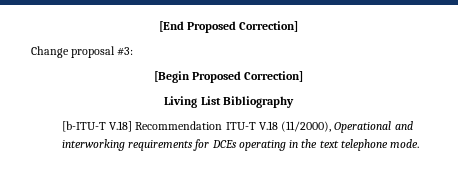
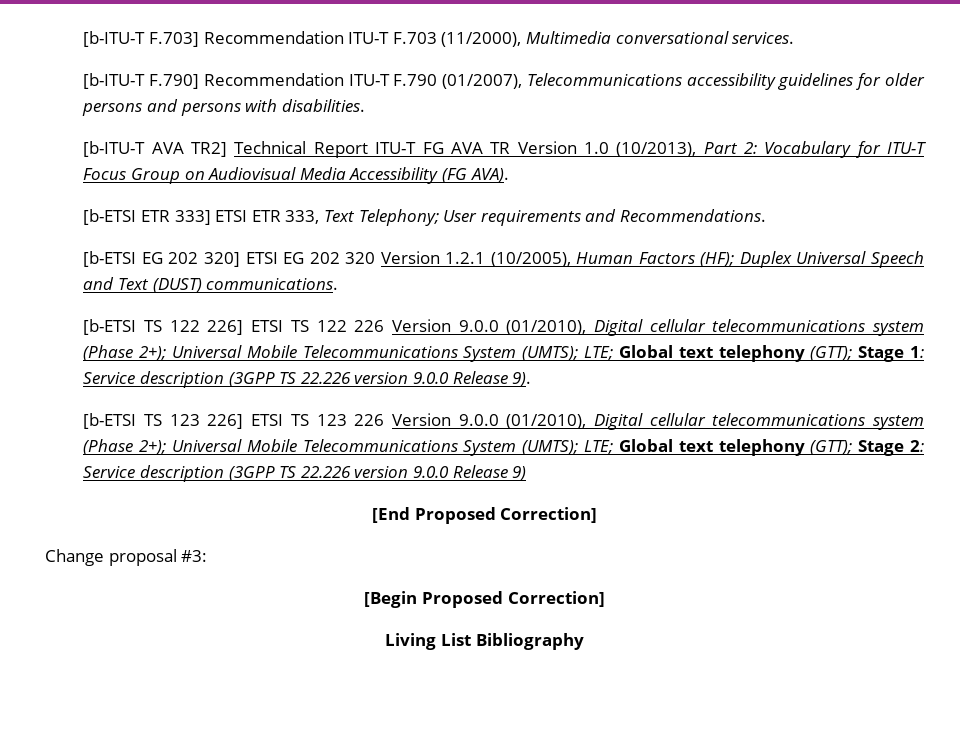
+ [b-ITU-T F.703] Recommendation ITU-T F.703 (11/2000), Multimedia conversational services.
+ [b-ITU-T F.790] Recommendation ITU-T F.790 (01/2007), Telecommunications accessibility guidelines for older persons and persons with disabilities.
+ [b-ITU-T AVA TR2] Technical Report ITU-T FG AVA TR Version 1.0 (10/2013), Part 2: Vocabulary for ITU-T Focus Group on Audiovisual Media Accessibility (FG AVA).
+ [b-ETSI ETR 333] ETSI ETR 333, Text Telephony; User requirements and Recommendations.
+ [b-ETSI EG 202 320] ETSI EG 202 320 Version 1.2.1 (10/2005), Human Factors (HF); Duplex Universal Speech and Text (DUST) communications.
+ [b-ETSI TS 122 226] ETSI TS 122 226 Version 9.0.0 (01/2010), Digital cellular telecommunications system (Phase 2+); Universal Mobile Telecommunications System (UMTS); LTE; Global text telephony (GTT); Stage 1: Service description (3GPP TS 22.226 version 9.0.0 Release 9).
+ [b-ETSI TS 123 226] ETSI TS 123 226 Version 9.0.0 (01/2010), Digital cellular telecommunications system (Phase 2+); Universal Mobile Telecommunications System (UMTS); LTE; Global text telephony (GTT); Stage 2: Service description (3GPP TS 22.226 version 9.0.0 Release 9)
- [b-ITU-T V.18] Recommendation ITU-T V.18 (11/2000), Operational and interworking requirements for DCEs operating in the text telephone mode.

